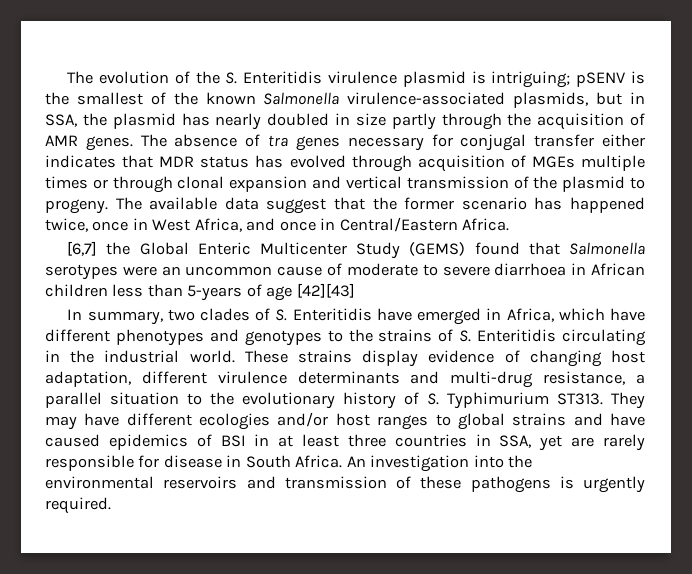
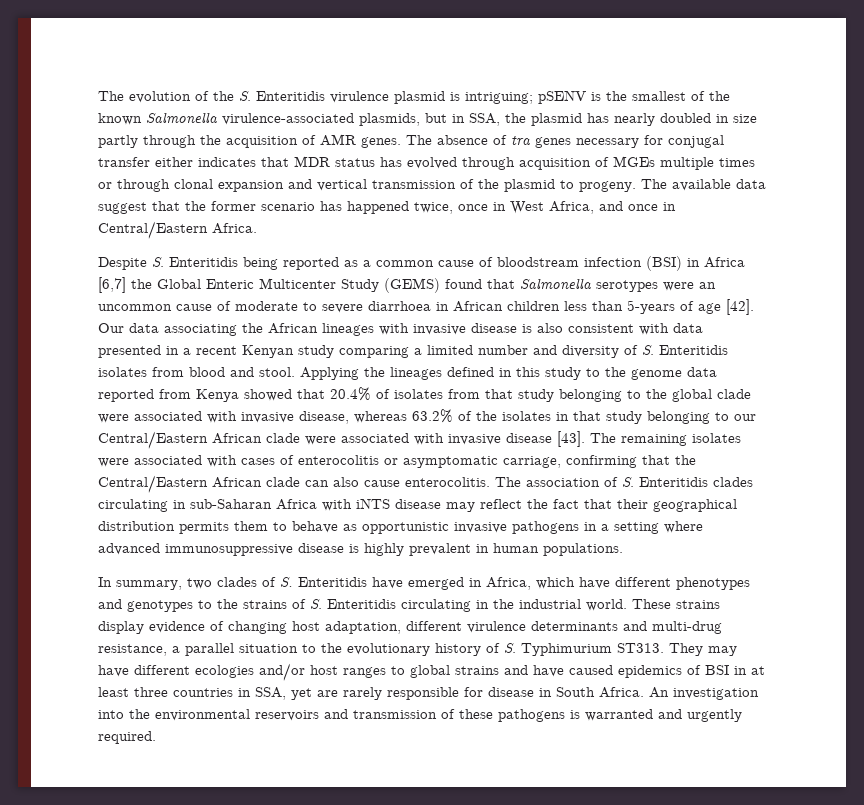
- [6,7] the Global Enteric Multicenter Study (GEMS) found that Salmonella serotypes were an uncommon cause of moderate to severe diarrhoea in African children less than 5-years of age [42][43]
+ Despite S. Enteritidis being reported as a common cause of bloodstream infection (BSI) in Africa [6,7] the Global Enteric Multicenter Study (GEMS) found that Salmonella serotypes were an uncommon cause of moderate to severe diarrhoea in African children less than 5-years of age [42]. Our data associating the African lineages with invasive disease is also consistent with data presented in a recent Kenyan study comparing a limited number and diversity of S. Enteritidis isolates from blood and stool. Applying the lineages defined in this study to the genome data reported from Kenya showed that 20.4% of isolates from that study belonging to the global clade were associated with invasive disease, whereas 63.2% of the isolates in that study belonging to our Central/Eastern African clade were associated with invasive disease [43]. The remaining isolates were associated with cases of enterocolitis or asymptomatic carriage, confirming that the Central/Eastern African clade can also cause enterocolitis. The association of S. Enteritidis clades circulating in sub-Saharan Africa with iNTS disease may reflect the fact that their geographical distribution permits them to behave as opportunistic invasive pathogens in a setting where advanced immunosuppressive disease is highly prevalent in human populations.
- An investigation into the environmental reservoirs and transmission of these pathogens is urgently required.
+ An investigation into the environmental reservoirs and transmission of these pathogens is warranted and urgently required.

